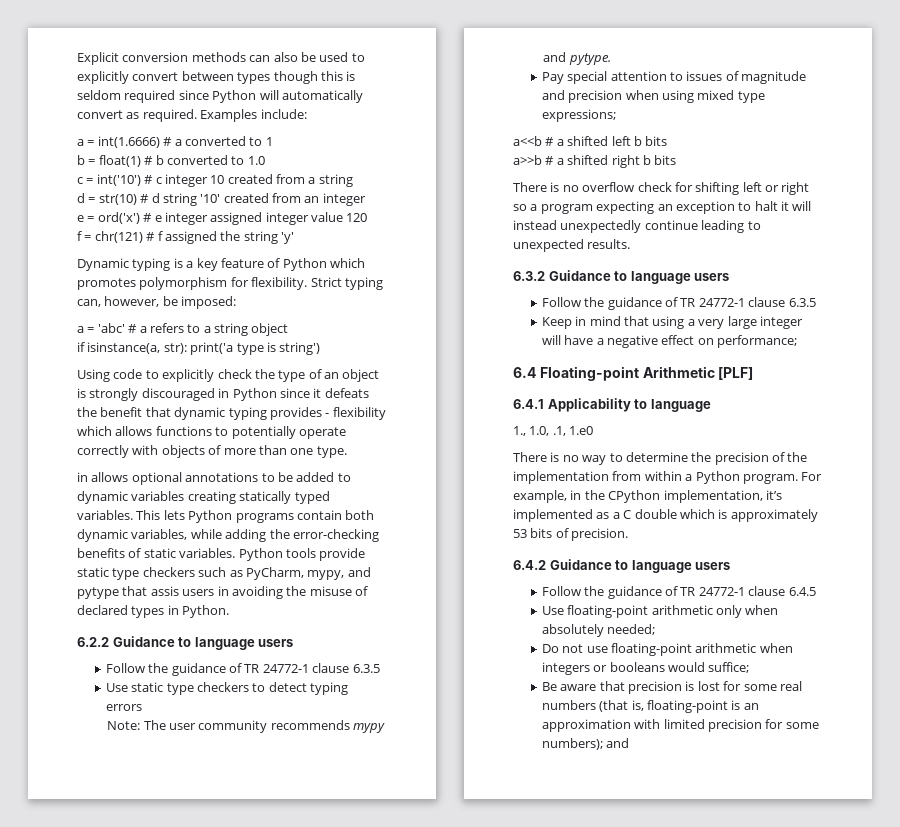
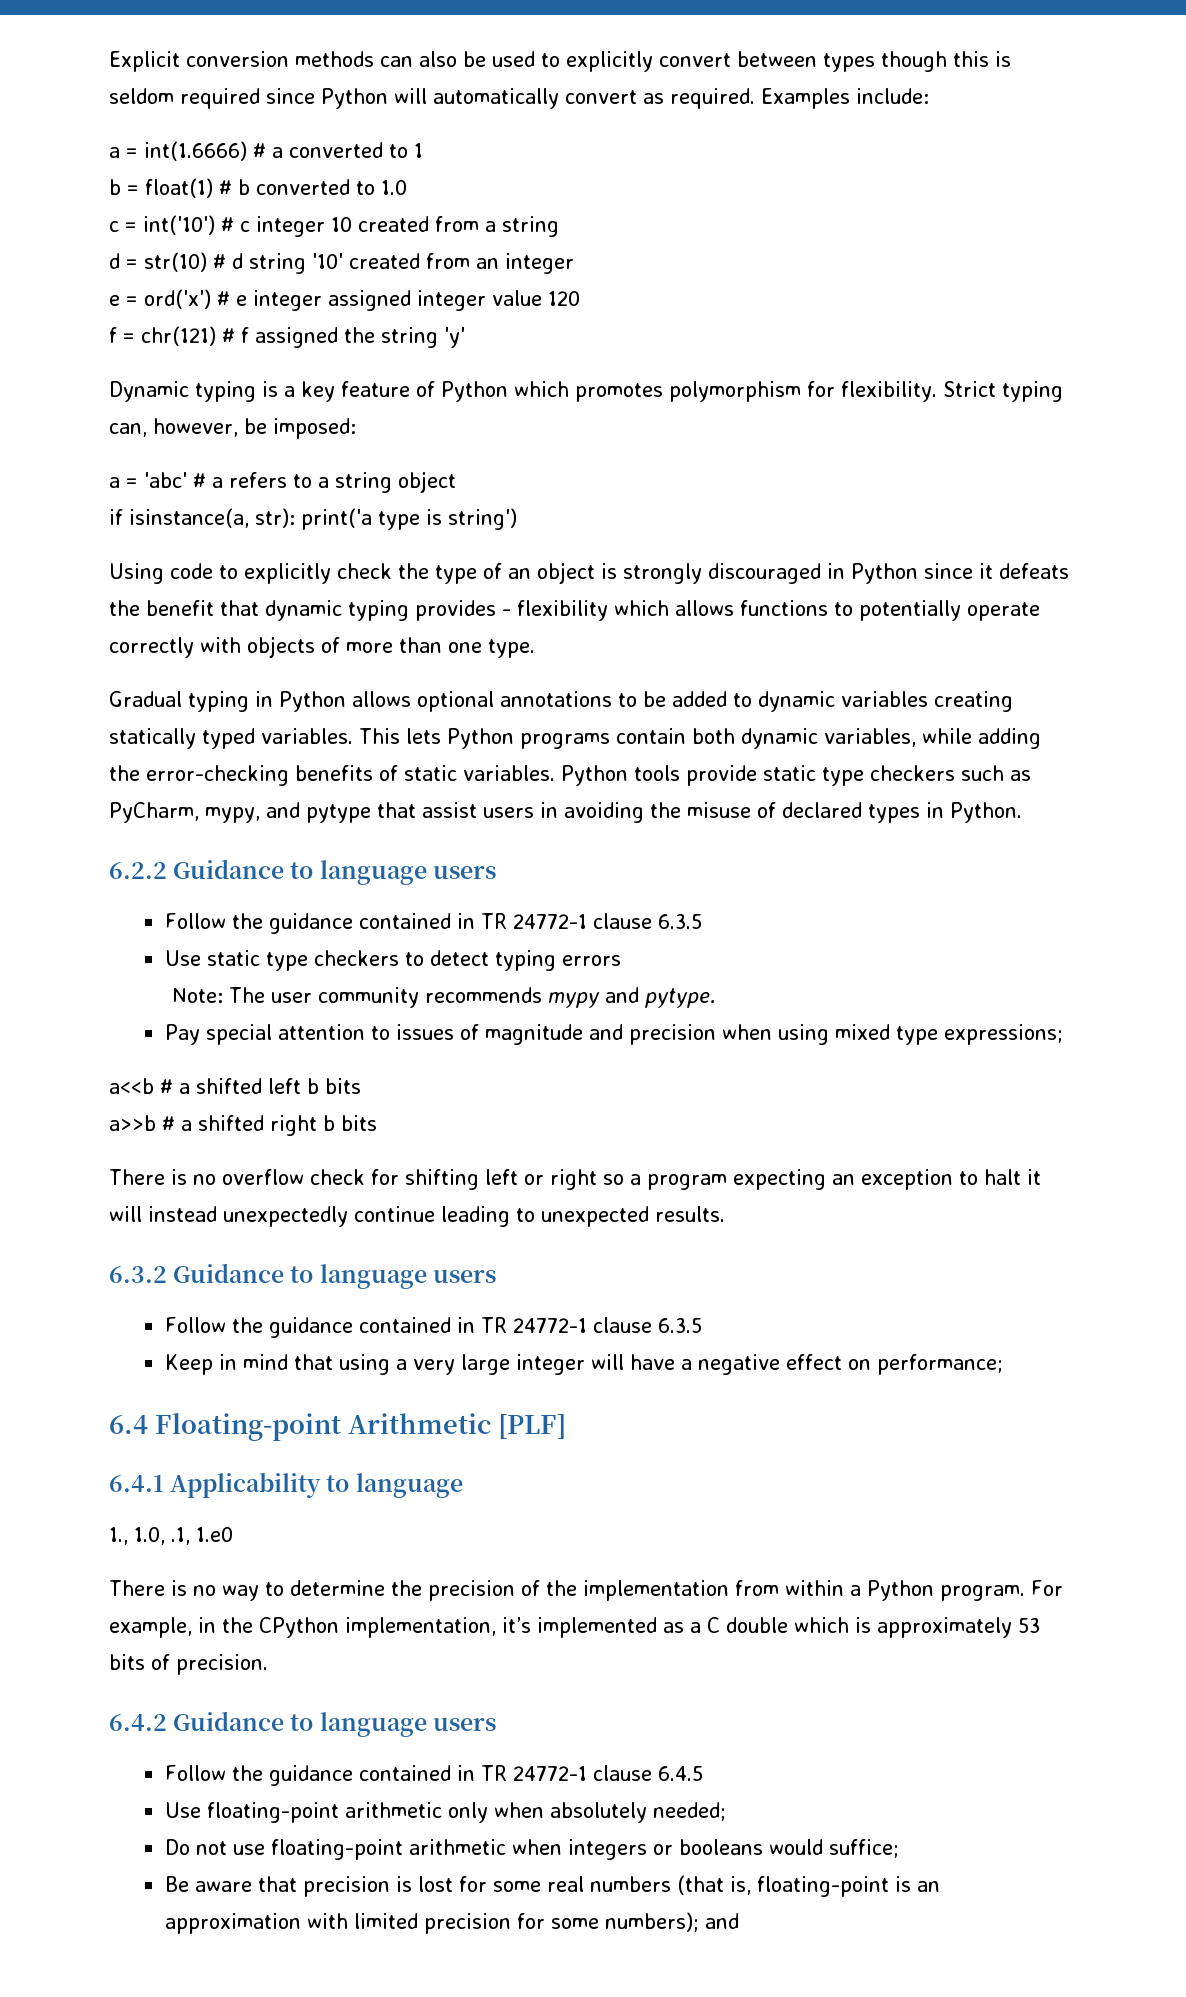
- in allows optional annotations to be added to dynamic variables creating statically typed variables.
+ Gradual typing in Python allows optional annotations to be added to dynamic variables creating statically typed variables.
- Python tools provide static type checkers such as PyCharm, mypy, and pytype that assis users in avoiding the misuse of declared types in Python.
+ Python tools provide static type checkers such as PyCharm, mypy, and pytype that assist users in avoiding the misuse of declared types in Python.
  6.2.2 Guidance to language users
- Follow the guidance of TR 24772-1 clause 6.3.5
+ Follow the guidance contained in TR 24772-1 clause 6.3.5
  6.3.2 Guidance to language users
- Follow the guidance of TR 24772-1 clause 6.3.5
+ Follow the guidance contained in TR 24772-1 clause 6.3.5
- Follow the guidance of TR 24772-1 clause 6.4.5
+ Follow the guidance contained in TR 24772-1 clause 6.4.5

